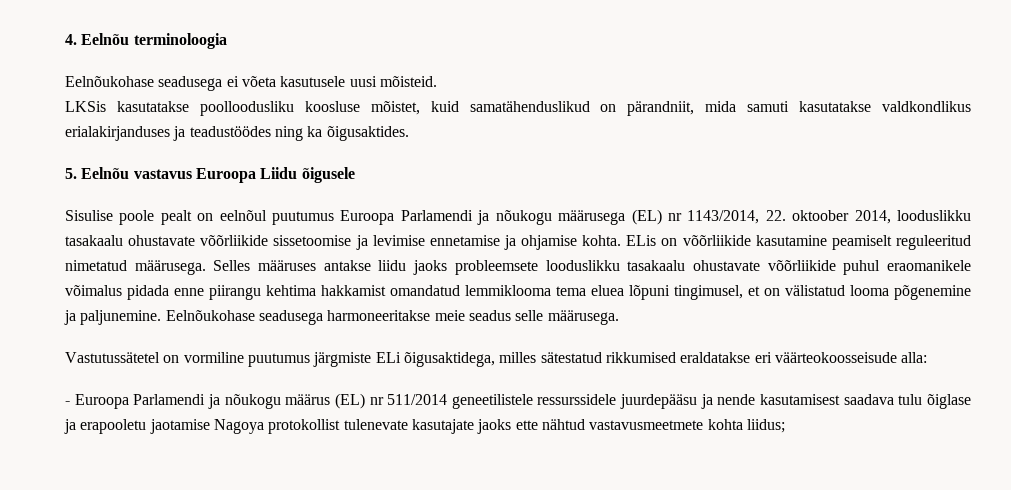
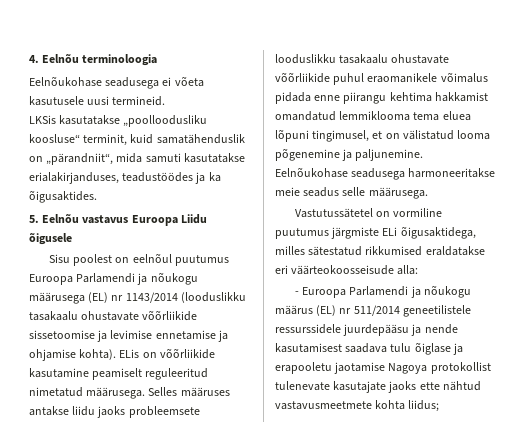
- Eelnõukohase seadusega ei võeta kasutusele uusi mõisteid.
+ Eelnõukohase seadusega ei võeta kasutusele uusi termineid.
- LKSis kasutatakse poolloodusliku koosluse mõistet, kuid samatähenduslikud on pärandniit, mida samuti kasutatakse valdkondlikus erialakirjanduses ja teadustöödes ning ka õigusaktides.
+ LKSis kasutatakse „poolloodusliku koosluse“ terminit, kuid samatähenduslik on „pärandniit“, mida samuti kasutatakse erialakirjanduses, teadustöödes ja ka õigusaktides.
- Sisulise poole pealt on eelnõul puutumus Euroopa Parlamendi ja nõukogu määrusega (EL) nr 1143/2014, 22. oktoober 2014, looduslikku tasakaalu ohustavate võõrliikide sissetoomise ja levimise ennetamise ja ohjamise kohta.
+ Sisu poolest on eelnõul puutumus Euroopa Parlamendi ja nõukogu määrusega (EL) nr 1143/2014 (looduslikku tasakaalu ohustavate võõrliikide sissetoomise ja levimise ennetamise ja ohjamise kohta).

